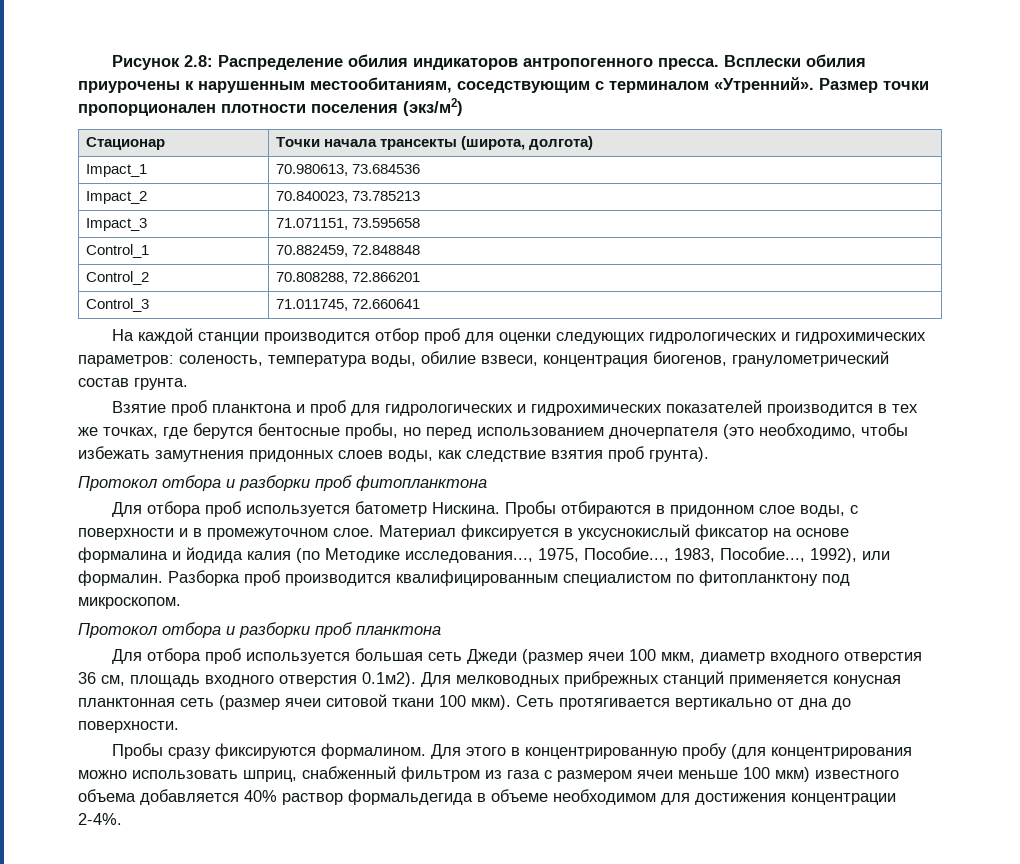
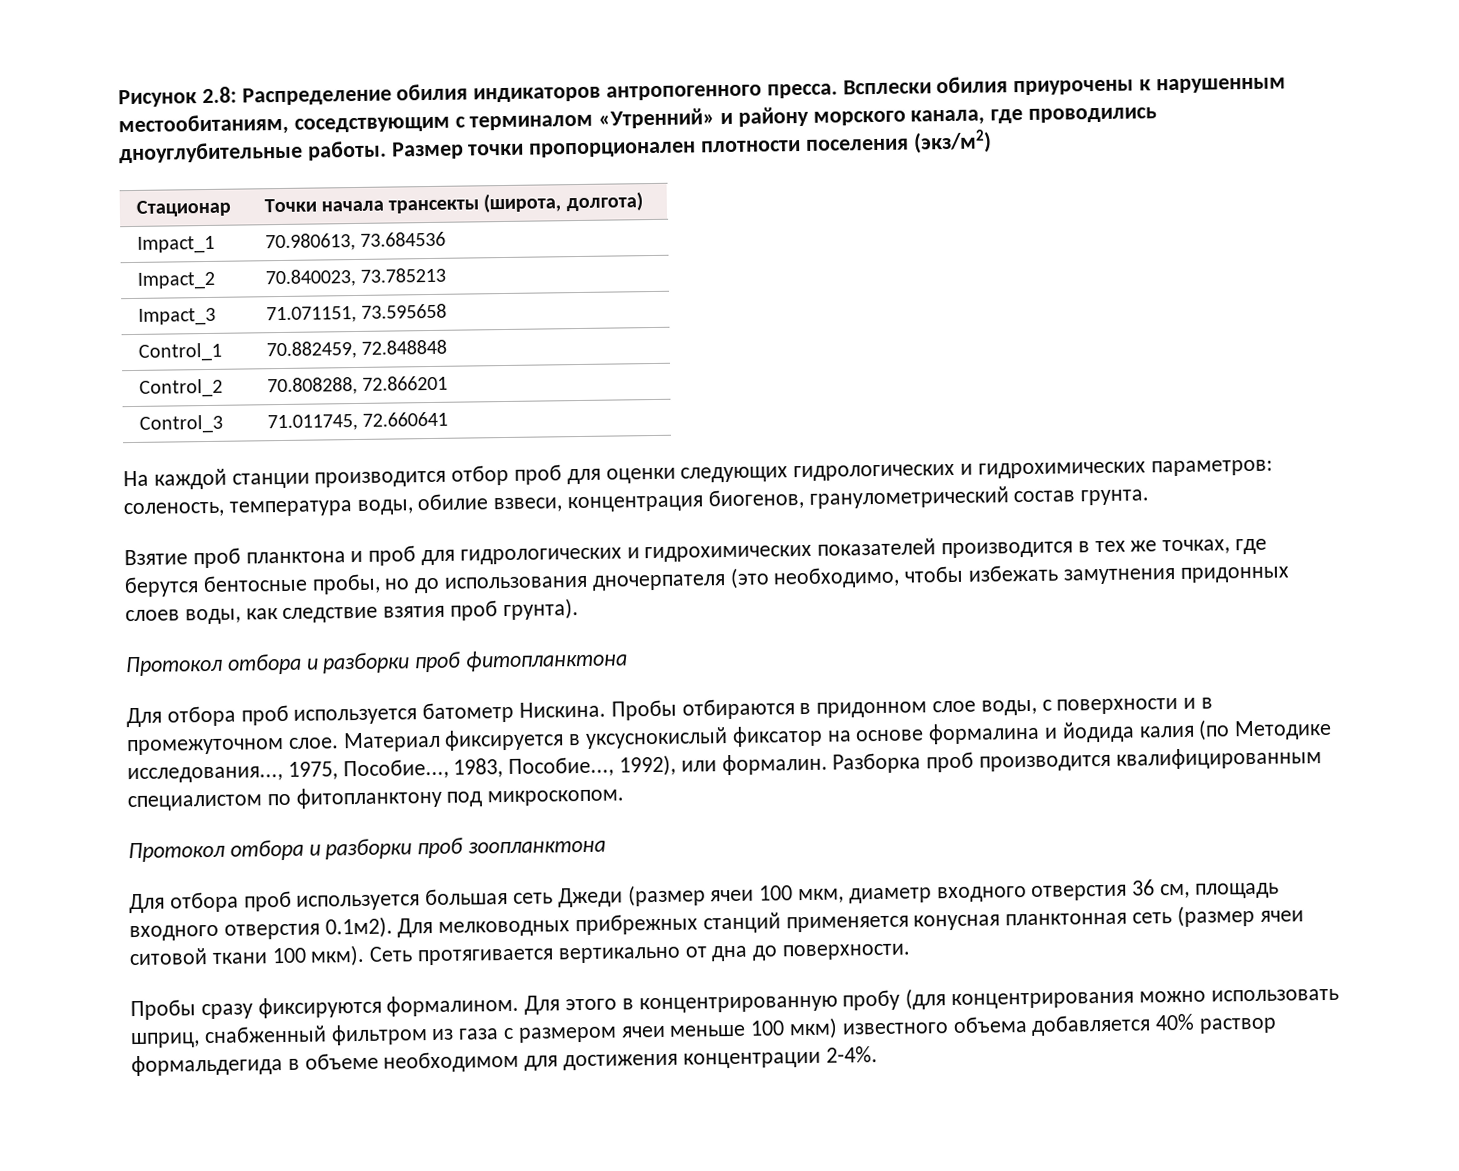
- Всплески обилия приурочены к нарушенным местообитаниям, соседствующим с терминалом «Утренний».
+ Всплески обилия приурочены к нарушенным местообитаниям, соседствующим с терминалом «Утренний» и району морского канала, где проводились дноуглубительные работы.
- Взятие проб планктона и проб для гидрологических и гидрохимических показателей производится в тех же точках, где берутся бентосные пробы, но перед использованием дночерпателя (это необходимо, чтобы избежать замутнения придонных слоев воды, как следствие взятия проб грунта).
+ Взятие проб планктона и проб для гидрологических и гидрохимических показателей производится в тех же точках, где берутся бентосные пробы, но до использования дночерпателя (это необходимо, чтобы избежать замутнения придонных слоев воды, как следствие взятия проб грунта).
- Протокол отбора и разборки проб планктона
+ Протокол отбора и разборки проб зоопланктона

